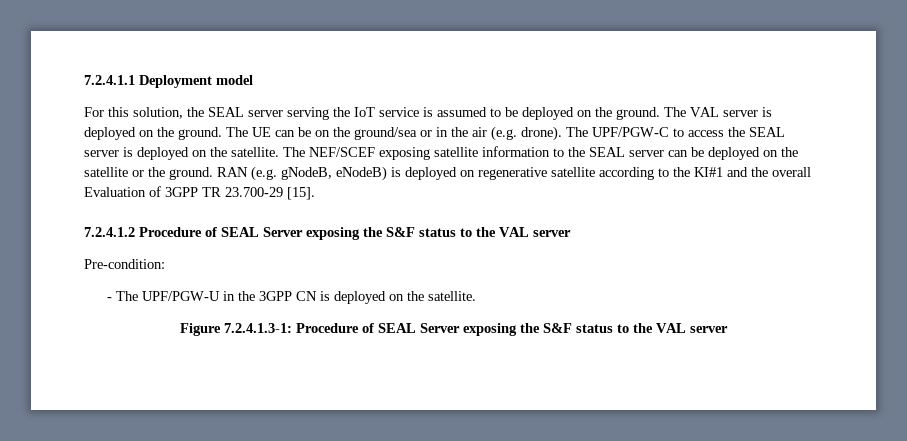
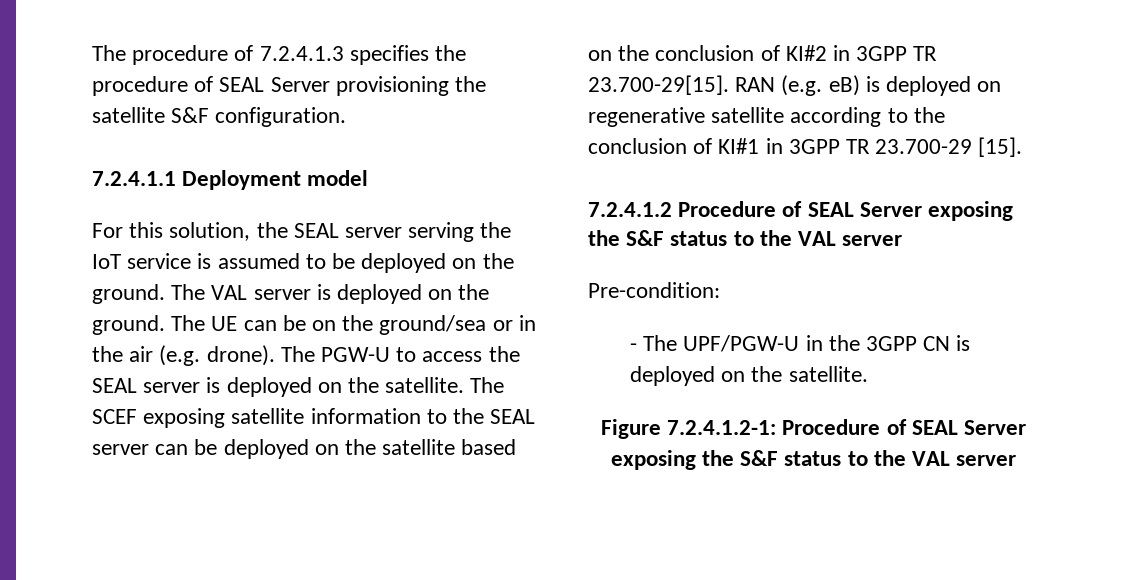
+ The procedure of 7.2.4.1.3 specifies the procedure of SEAL Server provisioning the satellite S&F configuration.
- The UPF/PGW-C to access the SEAL server is deployed on the satellite.
+ The PGW-U to access the SEAL server is deployed on the satellite.
- The NEF/SCEF exposing satellite information to the SEAL server can be deployed on the satellite or the ground. RAN (e.g. gNodeB, eNodeB) is deployed on regenerative satellite according to the KI#1 and the overall Evaluation of 3GPP TR 23.700-29 [15].
+ The SCEF exposing satellite information to the SEAL server can be deployed on the satellite based on the conclusion of KI#2 in 3GPP TR 23.700-29[15]. RAN (e.g. eB) is deployed on regenerative satellite according to the conclusion of KI#1 in 3GPP TR 23.700-29 [15].
- Figure 7.2.4.1.3-1: Procedure of SEAL Server exposing the S&F status to the VAL server
+ Figure 7.2.4.1.2-1: Procedure of SEAL Server exposing the S&F status to the VAL server

